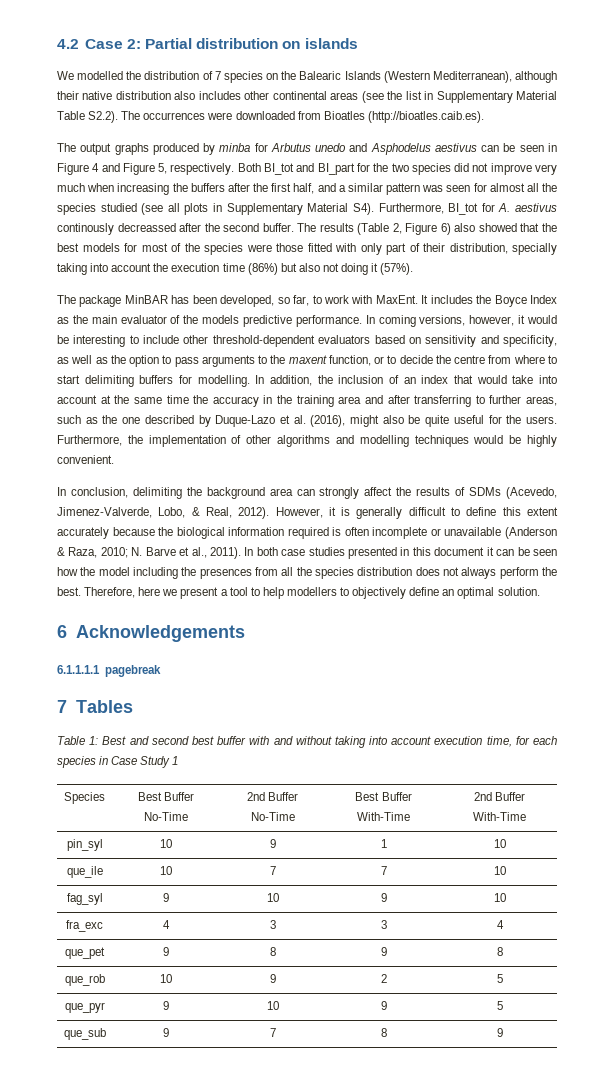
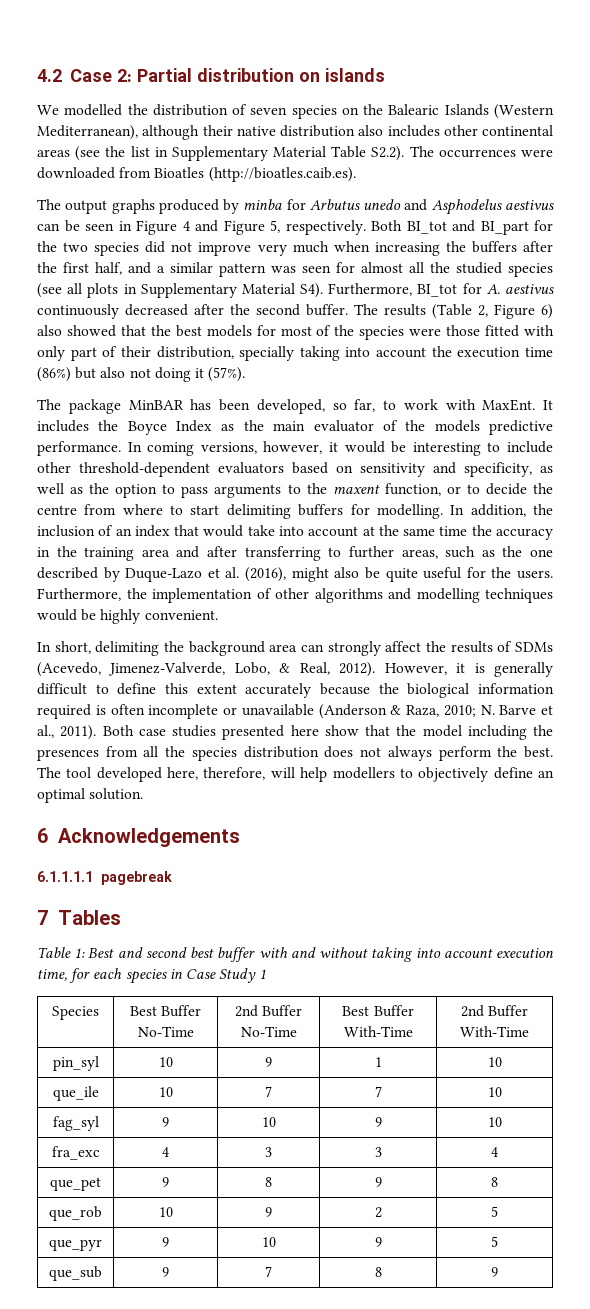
- We modelled the distribution of 7 species on the Balearic Islands (Western Mediterranean), although their native distribution also includes other continental areas (see the list in Supplementary Material Table S2.2). The occurrences were downloaded from Bioatles (http://bioatles.caib.es).
+ We modelled the distribution of seven species on the Balearic Islands (Western Mediterranean), although their native distribution also includes other continental areas (see the list in Supplementary Material Table S2.2). The occurrences were downloaded from Bioatles (http://bioatles.caib.es).
- Both BI_tot and BI_part for the two species did not improve very much when increasing the buffers after the first half, and a similar pattern was seen for almost all the species studied (see all plots in Supplementary Material S4). Furthermore, BI_tot for A. aestivus continously decreassed after the second buffer.
+ Both BI_tot and BI_part for the two species did not improve very much when increasing the buffers after the first half, and a similar pattern was seen for almost all the studied species (see all plots in Supplementary Material S4). Furthermore, BI_tot for A. aestivus continuously decreased after the second buffer.
- In conclusion, delimiting the background area can strongly affect the results of SDMs (Acevedo, Jimenez-Valverde, Lobo, & Real, 2012).
+ In short, delimiting the background area can strongly affect the results of SDMs (Acevedo, Jimenez-Valverde, Lobo, & Real, 2012).
- In both case studies presented in this document it can be seen how the model including the presences from all the species distribution does not always perform the best.
+ Both case studies presented here show that the model including the presences from all the species distribution does not always perform the best.
- Therefore, here we present a tool to help modellers to objectively define an optimal solution.
+ The tool developed here, therefore, will help modellers to objectively define an optimal solution.

